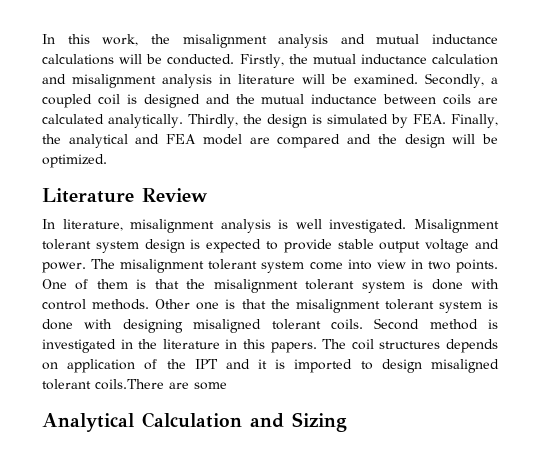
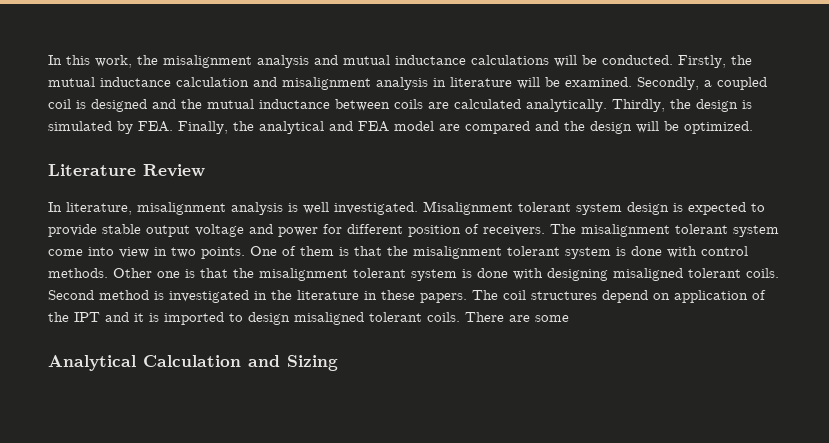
- Misalignment tolerant system design is expected to provide stable output voltage and power.
+ Misalignment tolerant system design is expected to provide stable output voltage and power for different position of receivers.
- Second method is investigated in the literature in this papers.
+ Second method is investigated in the literature in these papers.
- The coil structures depends on application of the IPT and it is imported to design misaligned tolerant coils.There are some
+ The coil structures depend on application of the IPT and it is imported to design misaligned tolerant coils. There are some

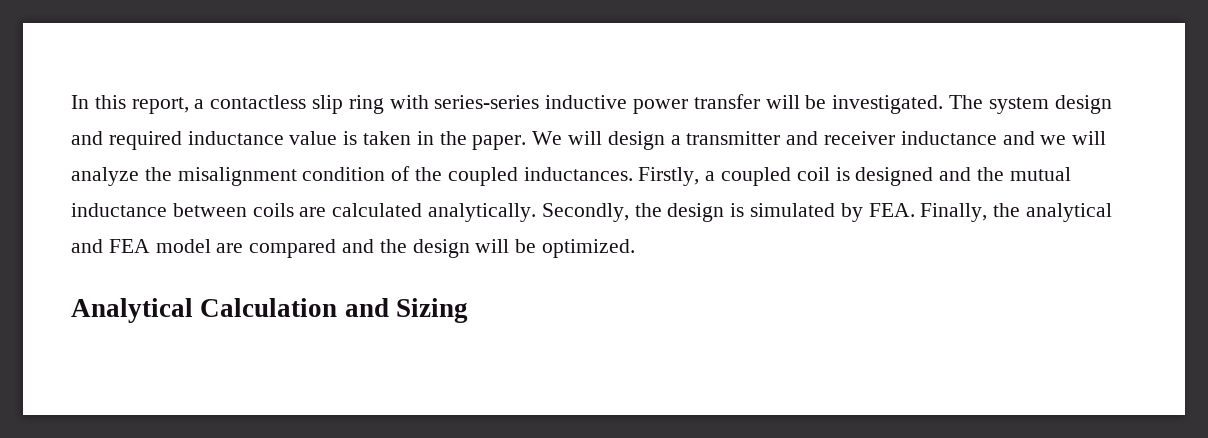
- In this work, the misalignment analysis and mutual inductance calculations will be conducted. Firstly, the mutual inductance calculation and misalignment analysis in literature will be examined. Secondly, a coupled coil is designed and the mutual inductance between coils are calculated analytically.
+ In this report, a contactless slip ring with series-series inductive power transfer will be investigated. The system design and required inductance value is taken in the paper. We will design a transmitter and receiver inductance and we will analyze the misalignment condition of the coupled inductances. Firstly, a coupled coil is designed and the mutual inductance between coils are calculated analytically.
- Thirdly, the design is simulated by FEA. Finally, the analytical and FEA model are compared and the design will be optimized.
+ Secondly, the design is simulated by FEA. Finally, the analytical and FEA model are compared and the design will be optimized.
- Literature Review
- In literature, misalignment analysis is well investigated. Misalignment tolerant system design is expected to provide stable output voltage and power for different position of receivers. The misalignment tolerant system come into view in two points. One of them is that the misalignment tolerant system is done with control methods. Other one is that the misalignment tolerant system is done with designing misaligned tolerant coils. Second method is investigated in the literature in these papers. The coil structures depend on application of the IPT and it is imported to design misaligned tolerant coils. There are some

